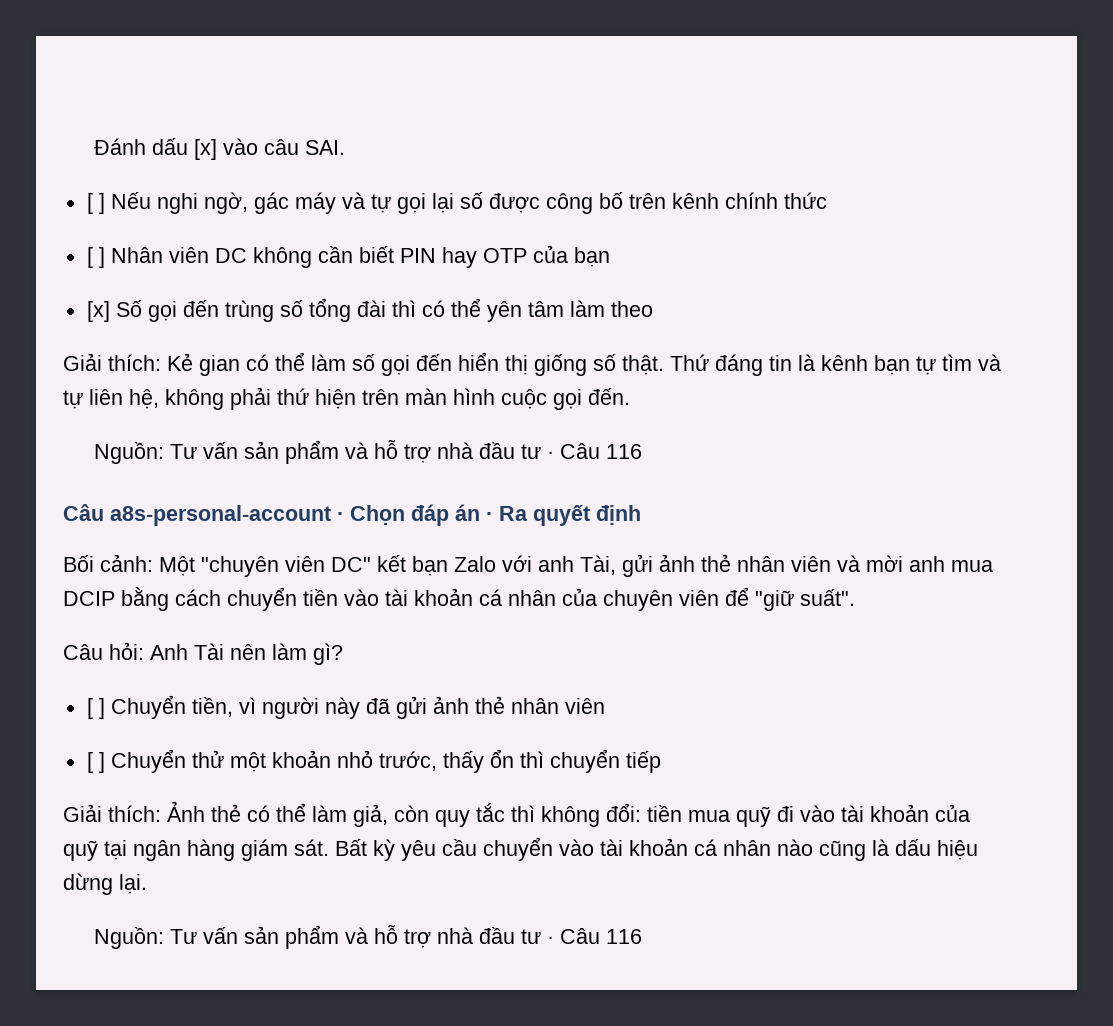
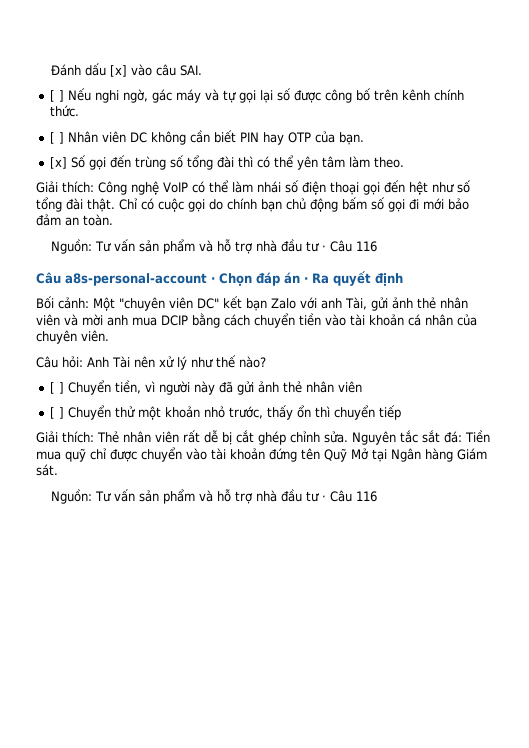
- [ ] Nếu nghi ngờ, gác máy và tự gọi lại số được công bố trên kênh chính thức
+ [ ] Nếu nghi ngờ, gác máy và tự gọi lại số được công bố trên kênh chính thức.
- [ ] Nhân viên DC không cần biết PIN hay OTP của bạn
+ [ ] Nhân viên DC không cần biết PIN hay OTP của bạn.
- [x] Số gọi đến trùng số tổng đài thì có thể yên tâm làm theo
- Giải thích: Kẻ gian có thể làm số gọi đến hiển thị giống số thật. Thứ đáng tin là kênh bạn tự tìm và tự liên hệ, không phải thứ hiện trên màn hình cuộc gọi đến.
+ [x] Số gọi đến trùng số tổng đài thì có thể yên tâm làm theo.
+ Giải thích: Công nghệ VoIP có thể làm nhái số điện thoại gọi đến hệt như số tổng đài thật. Chỉ có cuộc gọi do chính bạn chủ động bấm số gọi đi mới bảo đảm an toàn.
- Bối cảnh: Một "chuyên viên DC" kết bạn Zalo với anh Tài, gửi ảnh thẻ nhân viên và mời anh mua DCIP bằng cách chuyển tiền vào tài khoản cá nhân của chuyên viên để "giữ suất".
+ Bối cảnh: Một "chuyên viên DC" kết bạn Zalo với anh Tài, gửi ảnh thẻ nhân viên và mời anh mua DCIP bằng cách chuyển tiền vào tài khoản cá nhân của chuyên viên.
- Câu hỏi: Anh Tài nên làm gì?
+ Câu hỏi: Anh Tài nên xử lý như thế nào?
- Giải thích: Ảnh thẻ có thể làm giả, còn quy tắc thì không đổi: tiền mua quỹ đi vào tài khoản của quỹ tại ngân hàng giám sát. Bất kỳ yêu cầu chuyển vào tài khoản cá nhân nào cũng là dấu hiệu dừng lại.
+ Giải thích: Thẻ nhân viên rất dễ bị cắt ghép chỉnh sửa. Nguyên tắc sắt đá: Tiền mua quỹ chỉ được chuyển vào tài khoản đứng tên Quỹ Mở tại Ngân hàng Giám sát.

